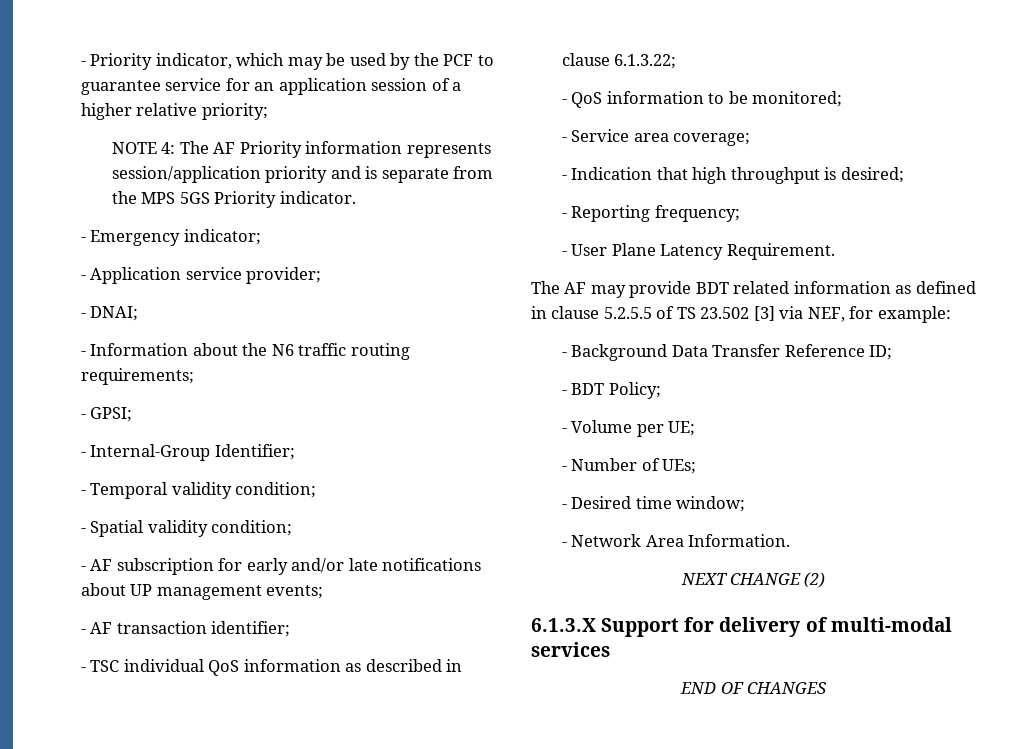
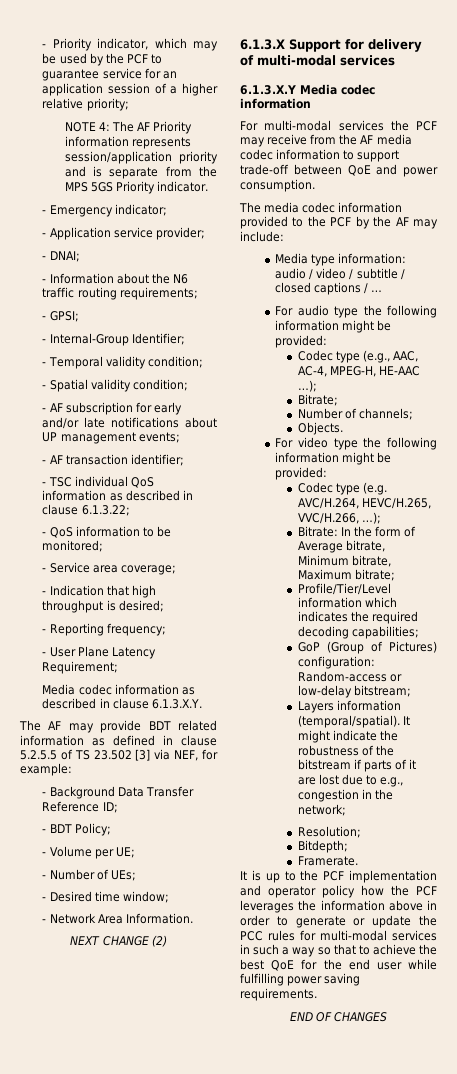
- - User Plane Latency Requirement.
+ - User Plane Latency Requirement;
+ Media codec information as described in clause 6.1.3.X.Y.
+ 6.1.3.X.Y Media codec information
+ For multi-modal services the PCF may receive from the AF media codec information to support trade-off between QoE and power consumption.
+ The media codec information provided to the PCF by the AF may include:
+ Media type information: audio / video / subtitle / closed captions / …
+ For audio type the following information might be provided:
+ Codec type (e.g., AAC, AC-4, MPEG-H, HE-AAC …);
+ Bitrate;
+ Number of channels;
+ Objects.
+ For video type the following information might be provided:
+ Codec type (e.g. AVC/H.264, HEVC/H.265, VVC/H.266, …);
+ Bitrate: In the form of Average bitrate, Minimum bitrate, Maximum bitrate;
+ Profile/Tier/Level information which indicates the required decoding capabilities;
+ GoP (Group of Pictures) configuration: Random-access or low-delay bitstream;
+ Layers information (temporal/spatial). It might indicate the robustness of the bitstream if parts of it are lost due to e.g., congestion in the network;
+ Resolution;
+ Bitdepth;
+ Framerate.
+ It is up to the PCF implementation and operator policy how the PCF leverages the information above in order to generate or update the PCC rules for multi-modal services in such a way so that to achieve the best QoE for the end user while fulfilling power saving requirements.

